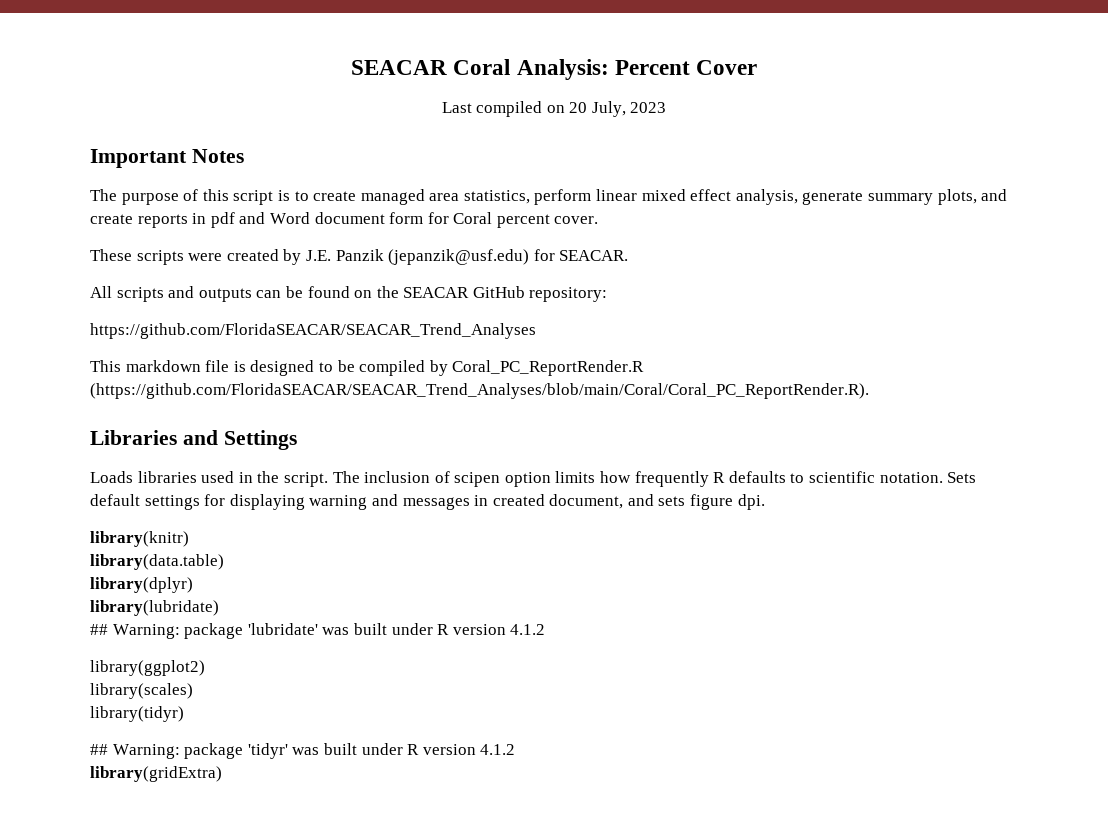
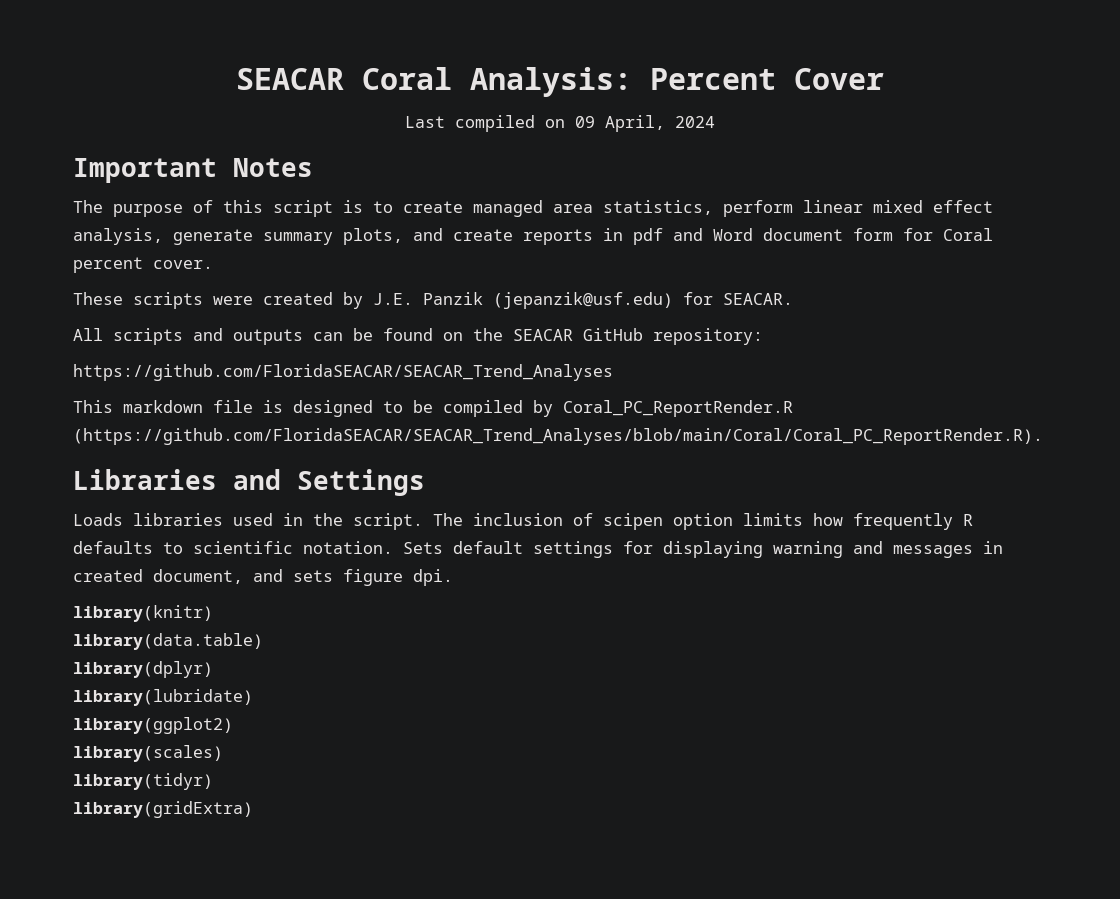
- Last compiled on 20 July, 2023
+ Last compiled on 09 April, 2024
- ## Warning: package 'lubridate' was built under R version 4.1.2
  library(ggplot2)
  library(scales)
  library(tidyr)
- ## Warning: package 'tidyr' was built under R version 4.1.2

